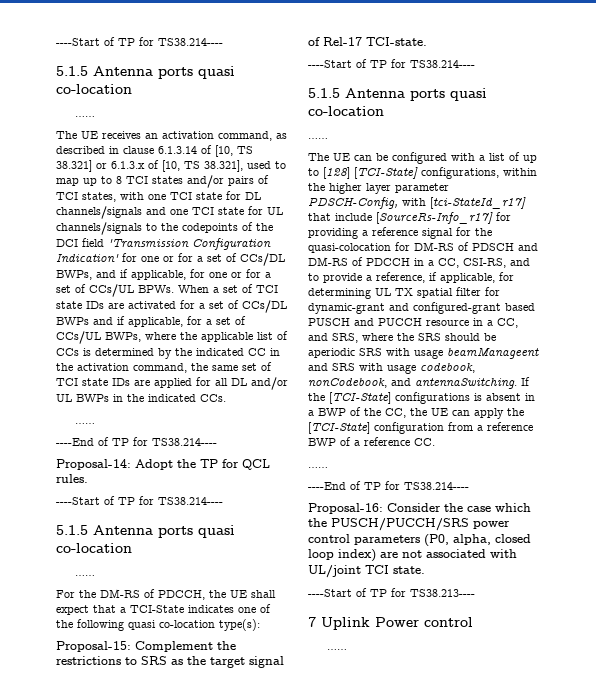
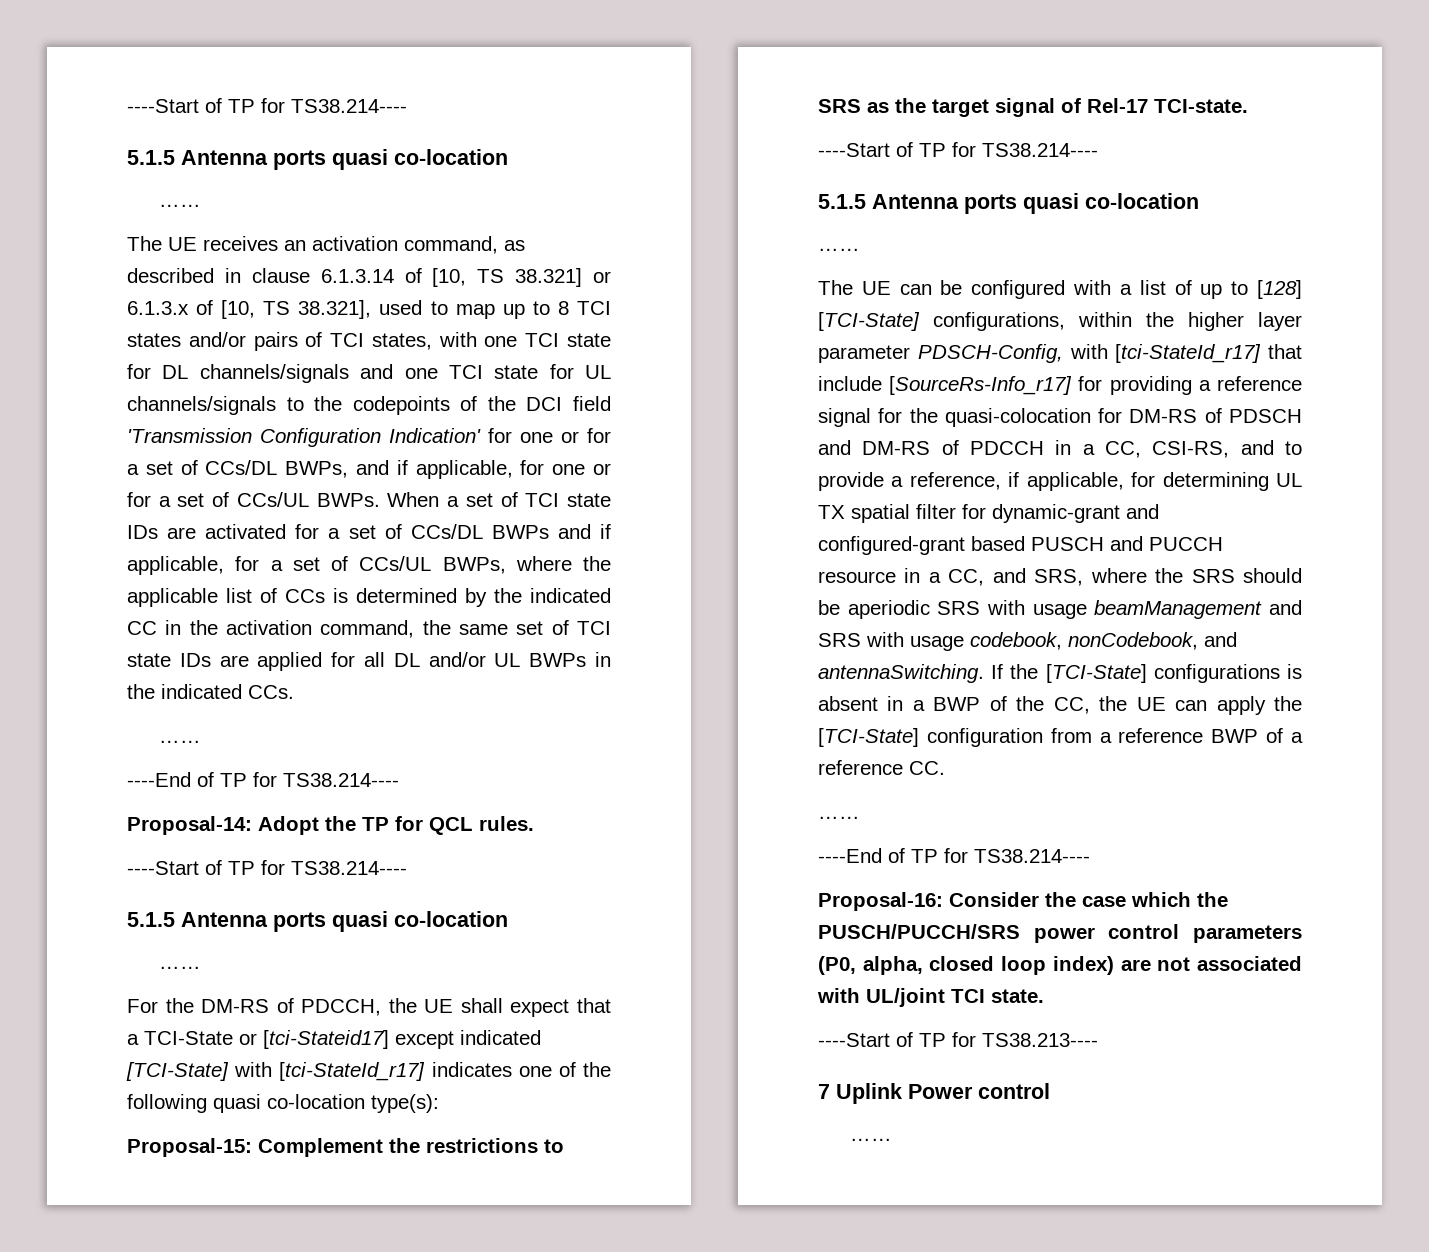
- The UE receives an activation command, as described in clause 6.1.3.14 of [10, TS 38.321] or 6.1.3.x of [10, TS 38.321], used to map up to 8 TCI states and/or pairs of TCI states, with one TCI state for DL channels/signals and one TCI state for UL channels/signals to the codepoints of the DCI field 'Transmission Configuration Indication' for one or for a set of CCs/DL BWPs, and if applicable, for one or for a set of CCs/UL BPWs.
+ The UE receives an activation command, as described in clause 6.1.3.14 of [10, TS 38.321] or 6.1.3.x of [10, TS 38.321], used to map up to 8 TCI states and/or pairs of TCI states, with one TCI state for DL channels/signals and one TCI state for UL channels/signals to the codepoints of the DCI field 'Transmission Configuration Indication' for one or for a set of CCs/DL BWPs, and if applicable, for one or for a set of CCs/UL BWPs.
- For the DM-RS of PDCCH, the UE shall expect that a TCI-State indicates one of the following quasi co-location type(s):
+ For the DM-RS of PDCCH, the UE shall expect that a TCI-State or [tci-Stateid17] except indicated [TCI-State] with [tci-StateId_r17] indicates one of the following quasi co-location type(s):
- The UE can be configured with a list of up to [128] [TCI-State] configurations, within the higher layer parameter PDSCH-Config, with [tci-StateId_r17] that include [SourceRs-Info_r17] for providing a reference signal for the quasi-colocation for DM-RS of PDSCH and DM-RS of PDCCH in a CC, CSI-RS, and to provide a reference, if applicable, for determining UL TX spatial filter for dynamic-grant and configured-grant based PUSCH and PUCCH resource in a CC, and SRS, where the SRS should be aperiodic SRS with usage beamManageent and SRS with usage codebook, nonCodebook, and antennaSwitching.
+ The UE can be configured with a list of up to [128] [TCI-State] configurations, within the higher layer parameter PDSCH-Config, with [tci-StateId_r17] that include [SourceRs-Info_r17] for providing a reference signal for the quasi-colocation for DM-RS of PDSCH and DM-RS of PDCCH in a CC, CSI-RS, and to provide a reference, if applicable, for determining UL TX spatial filter for dynamic-grant and configured-grant based PUSCH and PUCCH resource in a CC, and SRS, where the SRS should be aperiodic SRS with usage beamManagement and SRS with usage codebook, nonCodebook, and antennaSwitching.

